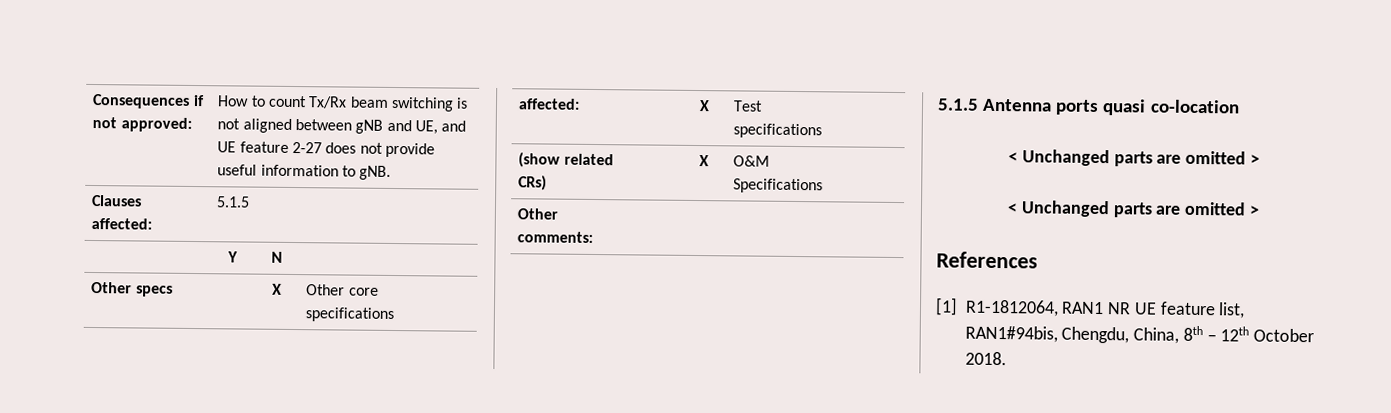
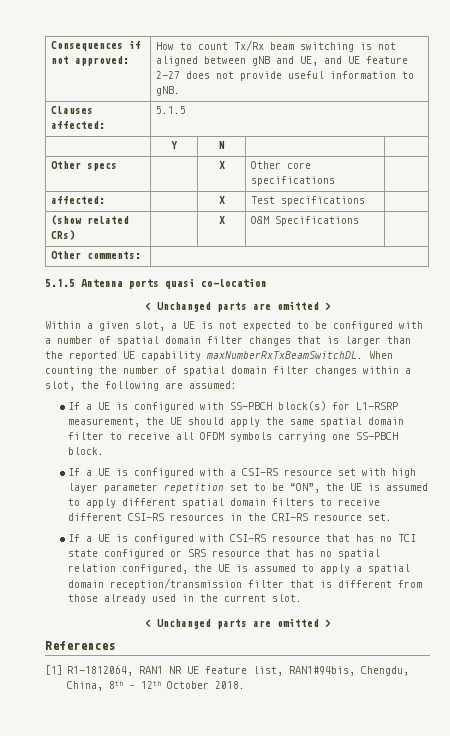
+ Within a given slot, a UE is not expected to be configured with a number of spatial domain filter changes that is larger than the reported UE capability maxNumberRxTxBeamSwitchDL. When counting the number of spatial domain filter changes within a slot, the following are assumed:
+ If a UE is configured with SS-PBCH block(s) for L1-RSRP measurement, the UE should apply the same spatial domain filter to receive all OFDM symbols carrying one SS-PBCH block.
+ If a UE is configured with a CSI-RS resource set with high layer parameter repetition set to be “ON”, the UE is assumed to apply different spatial domain filters to receive different CSI-RS resources in the CRI-RS resource set.
+ If a UE is configured with CSI-RS resource that has no TCI state configured or SRS resource that has no spatial relation configured, the UE is assumed to apply a spatial domain reception/transmission filter that is different from those already used in the current slot.

